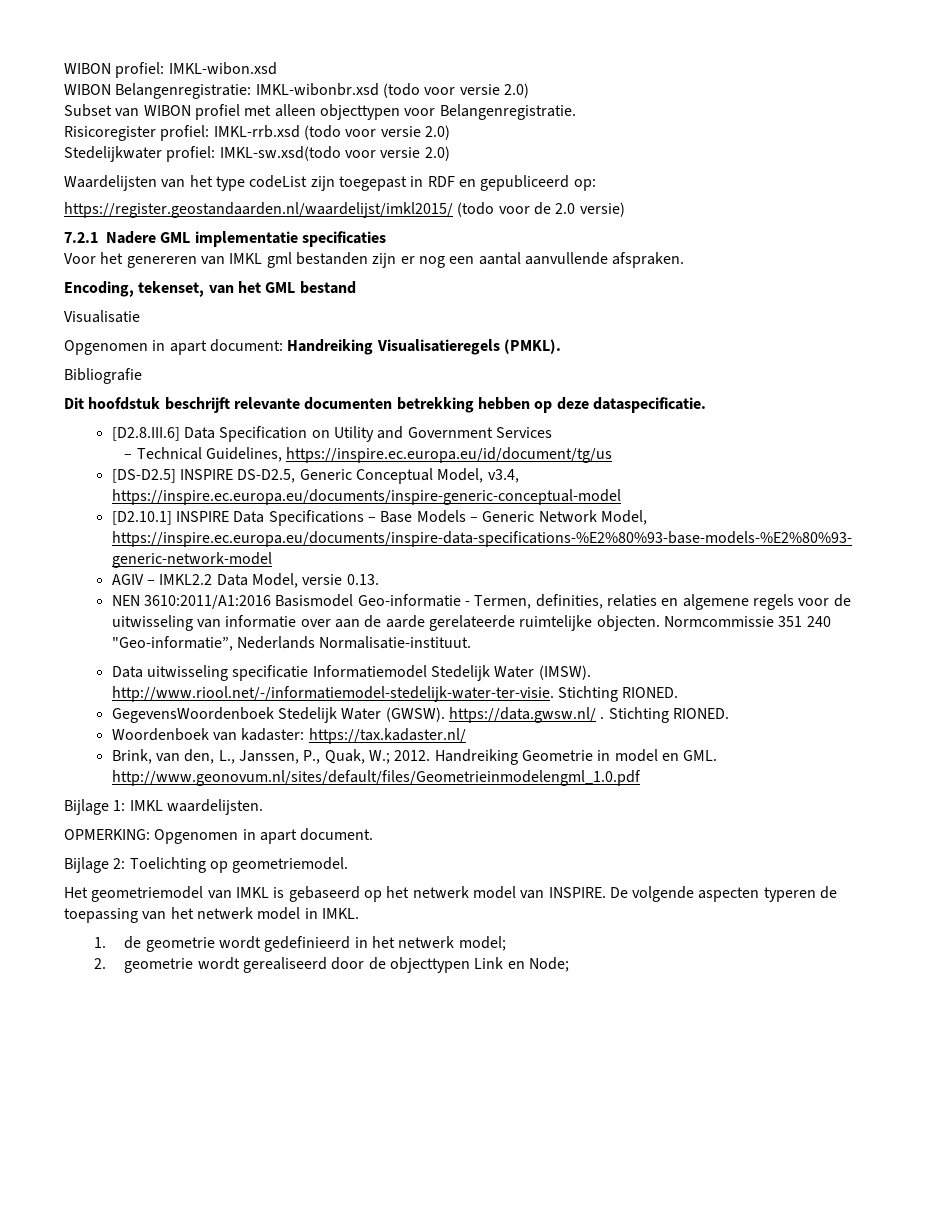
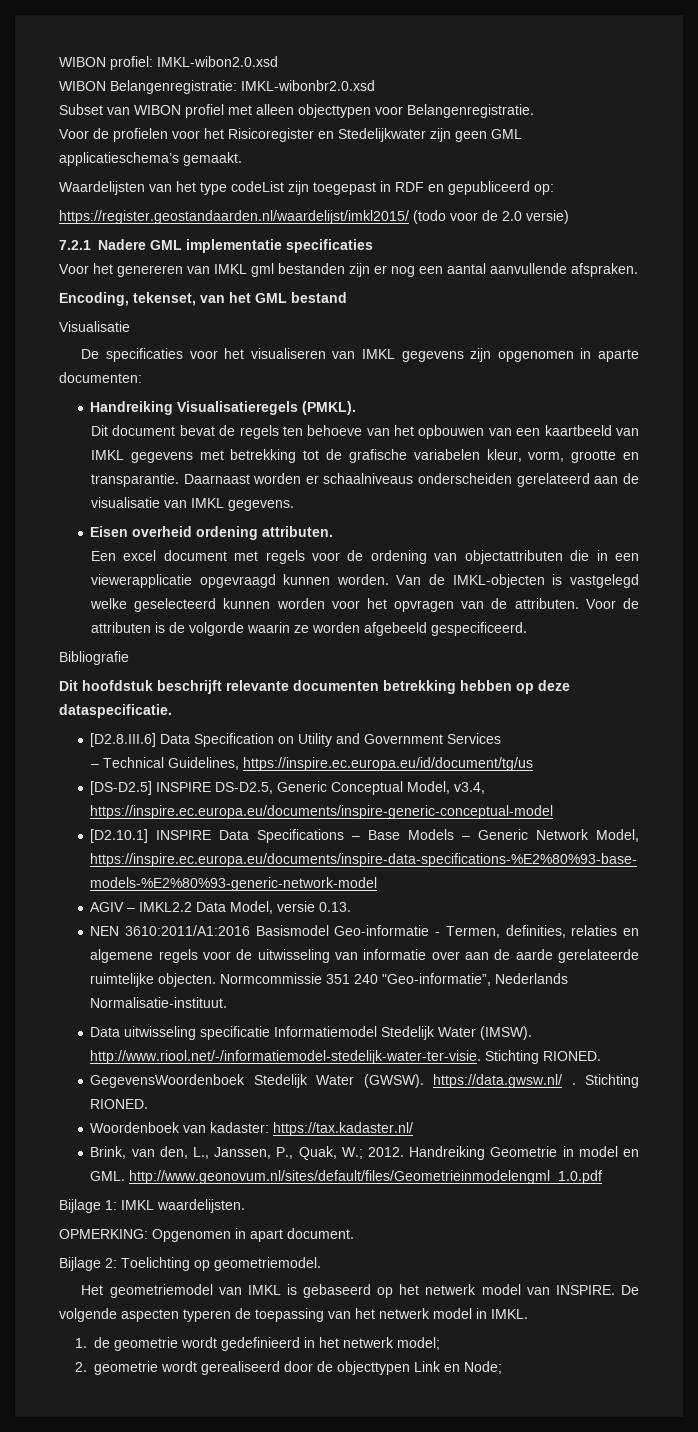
- WIBON profiel: IMKL-wibon.xsd
+ WIBON profiel: IMKL-wibon2.0.xsd
- WIBON Belangenregistratie: IMKL-wibonbr.xsd (todo voor versie 2.0)
+ WIBON Belangenregistratie: IMKL-wibonbr2.0.xsd
- Risicoregister profiel: IMKL-rrb.xsd (todo voor versie 2.0)
- Stedelijkwater profiel: IMKL-sw.xsd(todo voor versie 2.0)
+ Voor de profielen voor het Risicoregister en Stedelijkwater zijn geen GML applicatieschema’s gemaakt.
- Opgenomen in apart document: Handreiking Visualisatieregels (PMKL).
+ De specificaties voor het visualiseren van IMKL gegevens zijn opgenomen in aparte documenten:
+ Handreiking Visualisatieregels (PMKL).
+ Dit document bevat de regels ten behoeve van het opbouwen van een kaartbeeld van IMKL gegevens met betrekking tot de grafische variabelen kleur, vorm, grootte en transparantie. Daarnaast worden er schaalniveaus onderscheiden gerelateerd aan de visualisatie van IMKL gegevens.
+ Eisen overheid ordening attributen.
+ Een excel document met regels voor de ordening van objectattributen die in een viewerapplicatie opgevraagd kunnen worden. Van de IMKL-objecten is vastgelegd welke geselecteerd kunnen worden voor het opvragen van de attributen. Voor de attributen is de volgorde waarin ze worden afgebeeld gespecificeerd.

